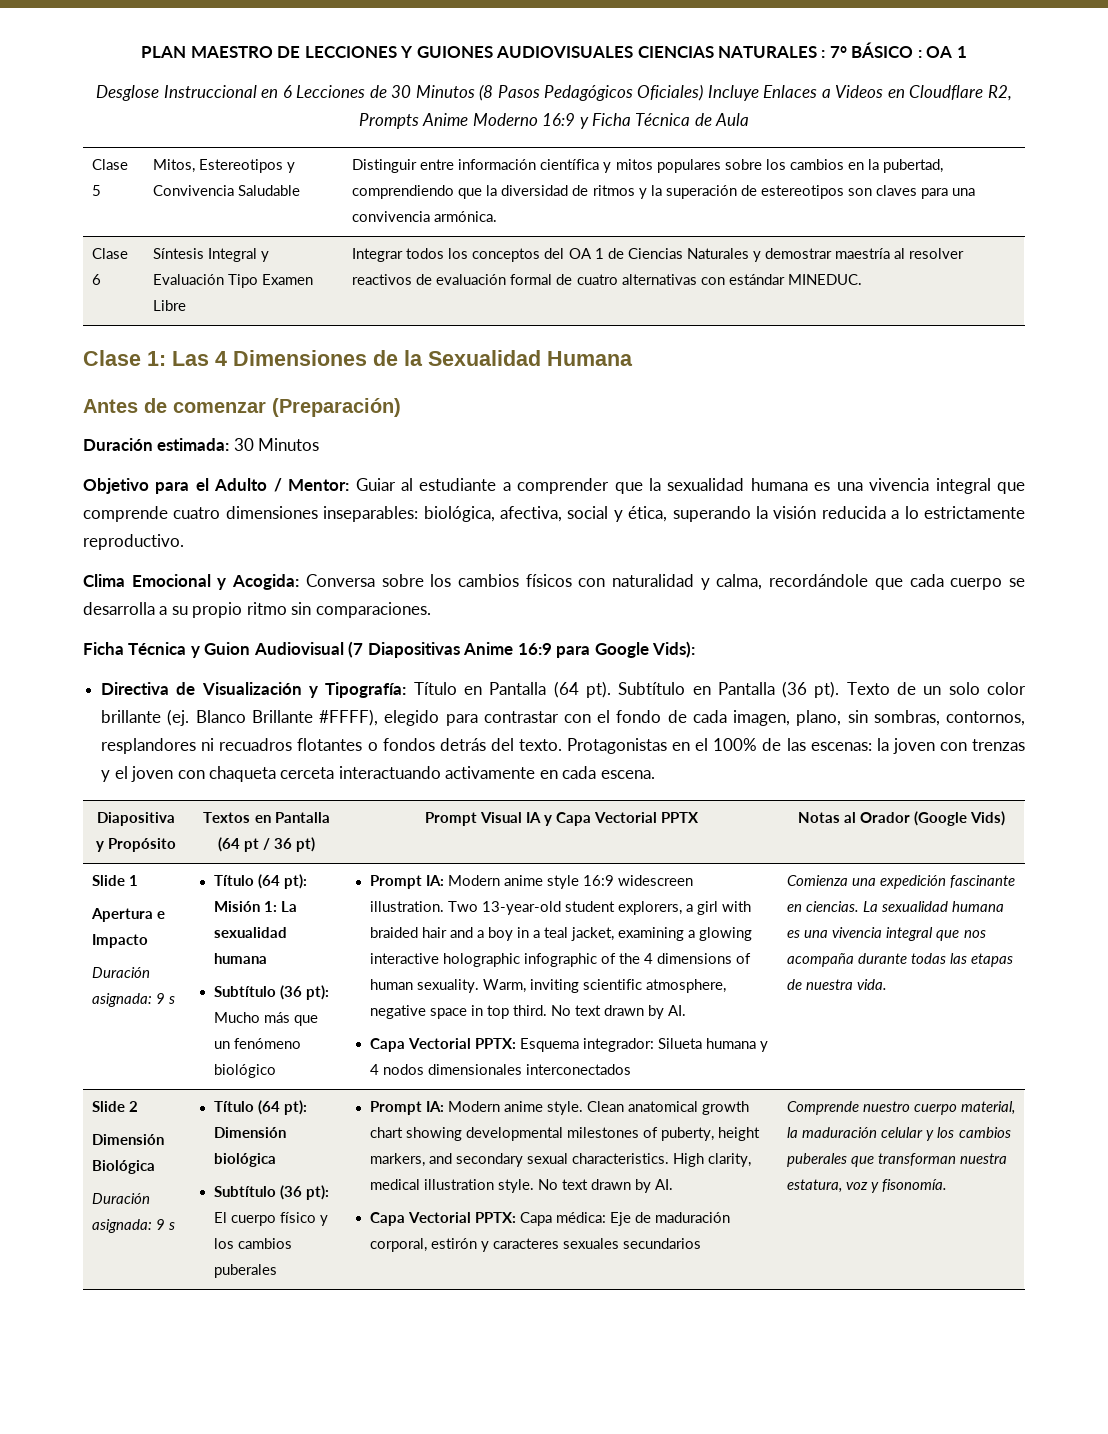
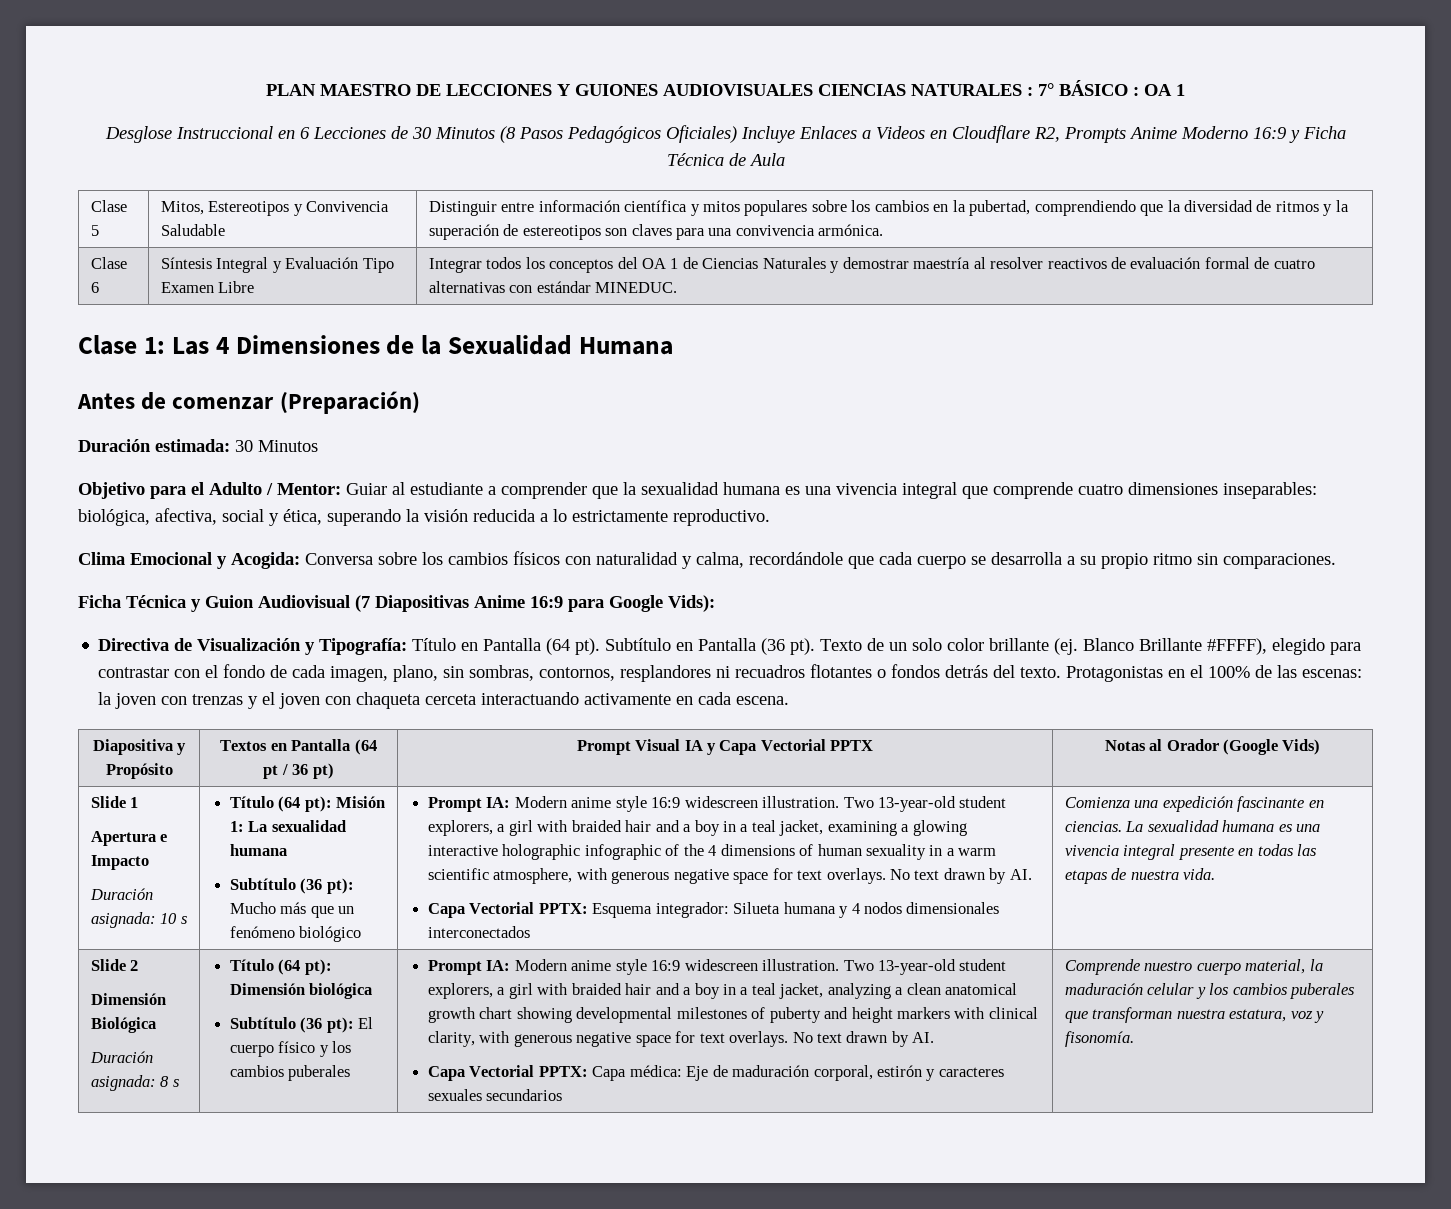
  Apertura e Impacto
- Duración asignada: 9 s
+ Duración asignada: 10 s
- Two 13-year-old student explorers, a girl with braided hair and a boy in a teal jacket, examining a glowing interactive holographic infographic of the 4 dimensions of human sexuality. Warm, inviting scientific atmosphere, negative space in top third.
+ Two 13-year-old student explorers, a girl with braided hair and a boy in a teal jacket, examining a glowing interactive holographic infographic of the 4 dimensions of human sexuality in a warm scientific atmosphere, with generous negative space for text overlays.
- La sexualidad humana es una vivencia integral que nos acompaña durante todas las etapas de nuestra vida.
+ La sexualidad humana es una vivencia integral presente en todas las etapas de nuestra vida.
  Dimensión Biológica
- Duración asignada: 9 s
+ Duración asignada: 8 s
- Prompt IA: Modern anime style. Clean anatomical growth chart showing developmental milestones of puberty, height markers, and secondary sexual characteristics. High clarity, medical illustration style.
+ Prompt IA: Modern anime style 16:9 widescreen illustration. Two 13-year-old student explorers, a girl with braided hair and a boy in a teal jacket, analyzing a clean anatomical growth chart showing developmental milestones of puberty and height markers with clinical clarity, with generous negative space for text overlays.

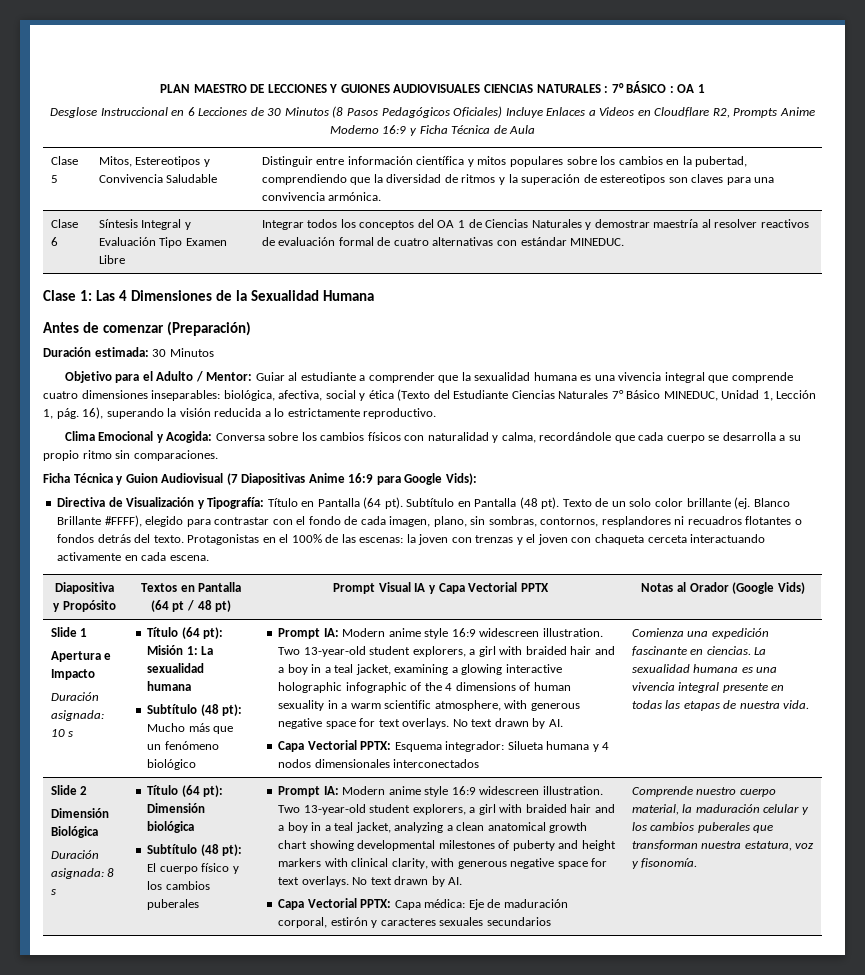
- Objetivo para el Adulto / Mentor: Guiar al estudiante a comprender que la sexualidad humana es una vivencia integral que comprende cuatro dimensiones inseparables: biológica, afectiva, social y ética, superando la visión reducida a lo estrictamente reproductivo.
+ Objetivo para el Adulto / Mentor: Guiar al estudiante a comprender que la sexualidad humana es una vivencia integral que comprende cuatro dimensiones inseparables: biológica, afectiva, social y ética (Texto del Estudiante Ciencias Naturales 7° Básico MINEDUC, Unidad 1, Lección 1, pág. 16), superando la visión reducida a lo estrictamente reproductivo.
- Subtítulo en Pantalla (36 pt).
+ Subtítulo en Pantalla (48 pt).
- Diapositiva y Propósito | Textos en Pantalla (64 pt / 36 pt) | Prompt Visual IA y Capa Vectorial PPTX | Notas al Orador (Google Vids)
+ Diapositiva y Propósito | Textos en Pantalla (64 pt / 48 pt) | Prompt Visual IA y Capa Vectorial PPTX | Notas al Orador (Google Vids)
- Subtítulo (36 pt): Mucho más que un fenómeno biológico
+ Subtítulo (48 pt): Mucho más que un fenómeno biológico
- Subtítulo (36 pt): El cuerpo físico y los cambios puberales
+ Subtítulo (48 pt): El cuerpo físico y los cambios puberales

